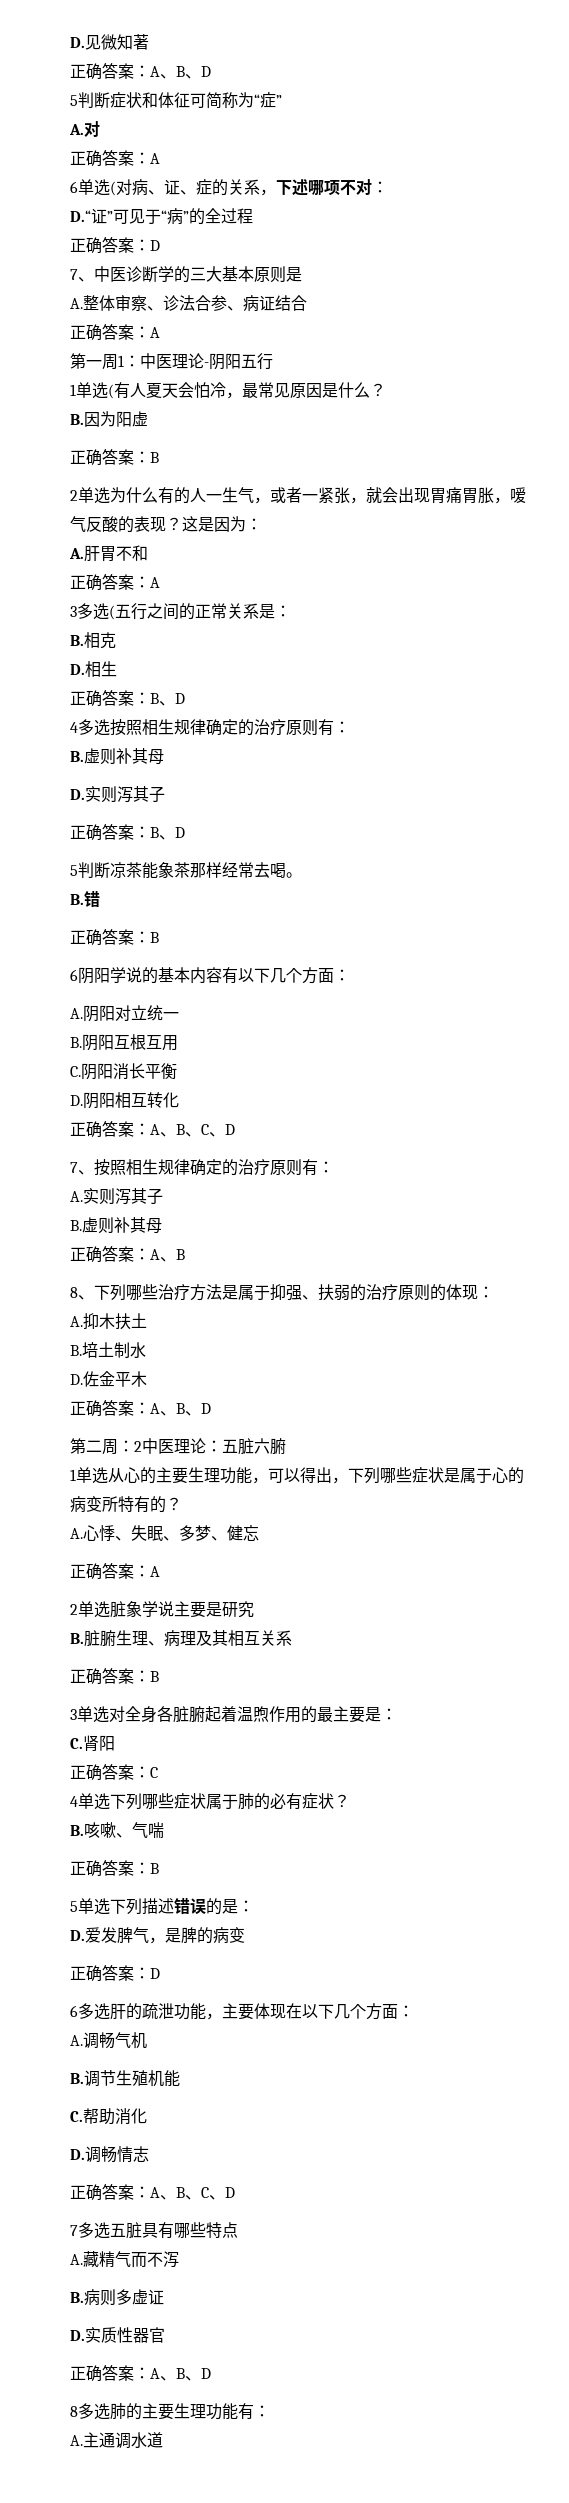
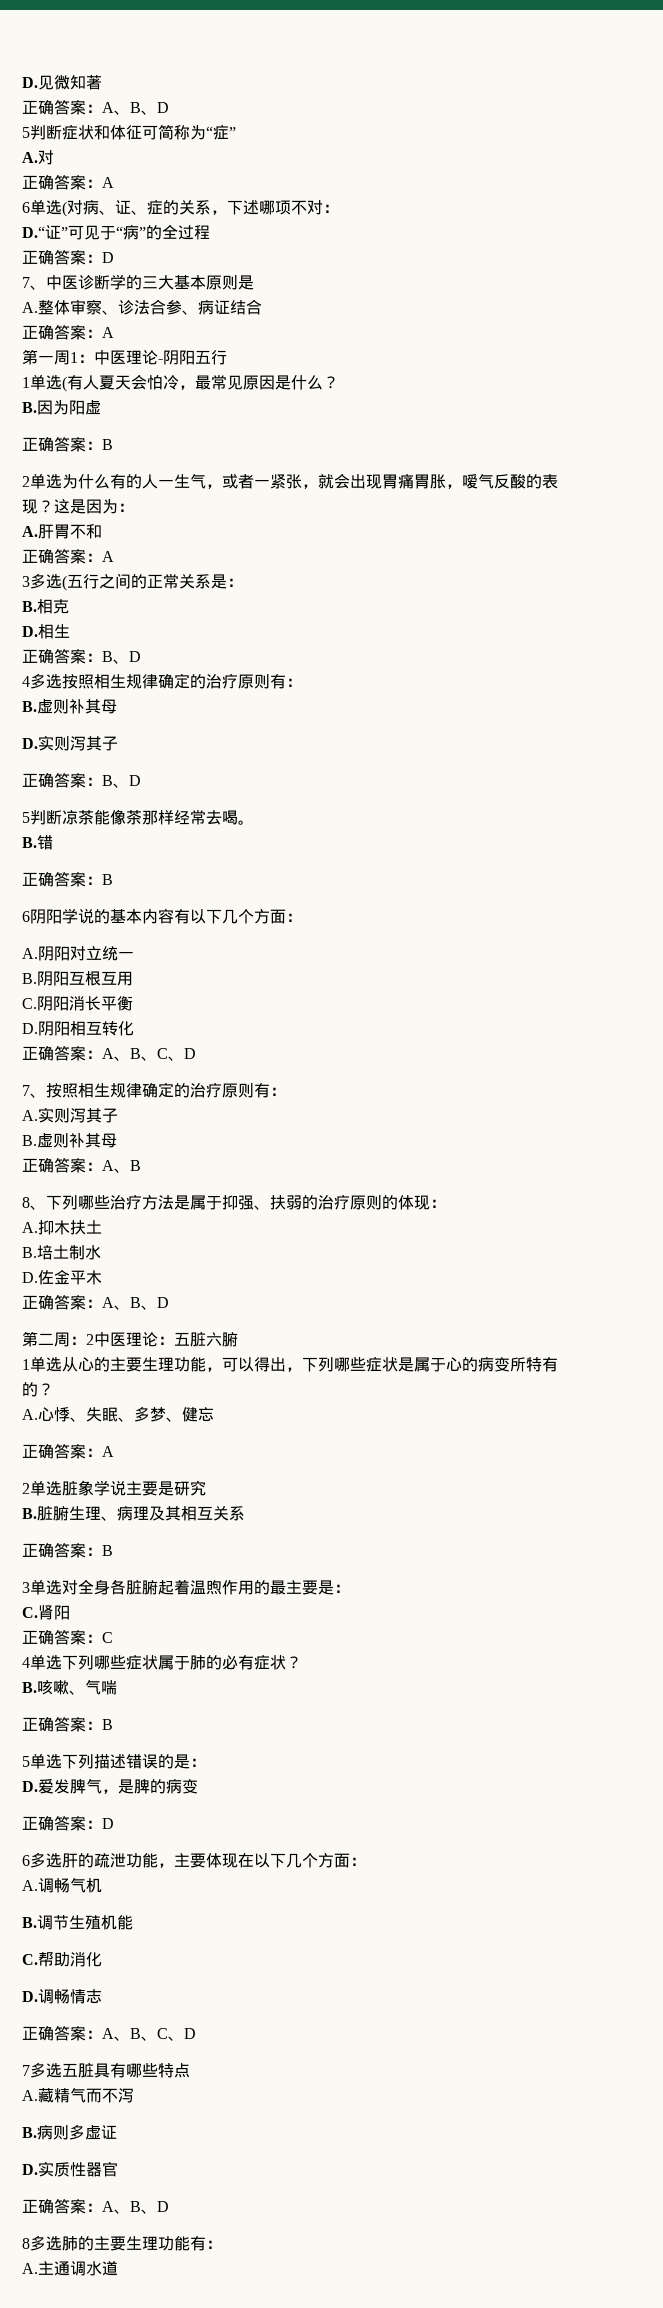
- 5判断凉茶能象茶那样经常去喝。
+ 5判断凉茶能像茶那样经常去喝。

